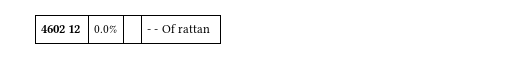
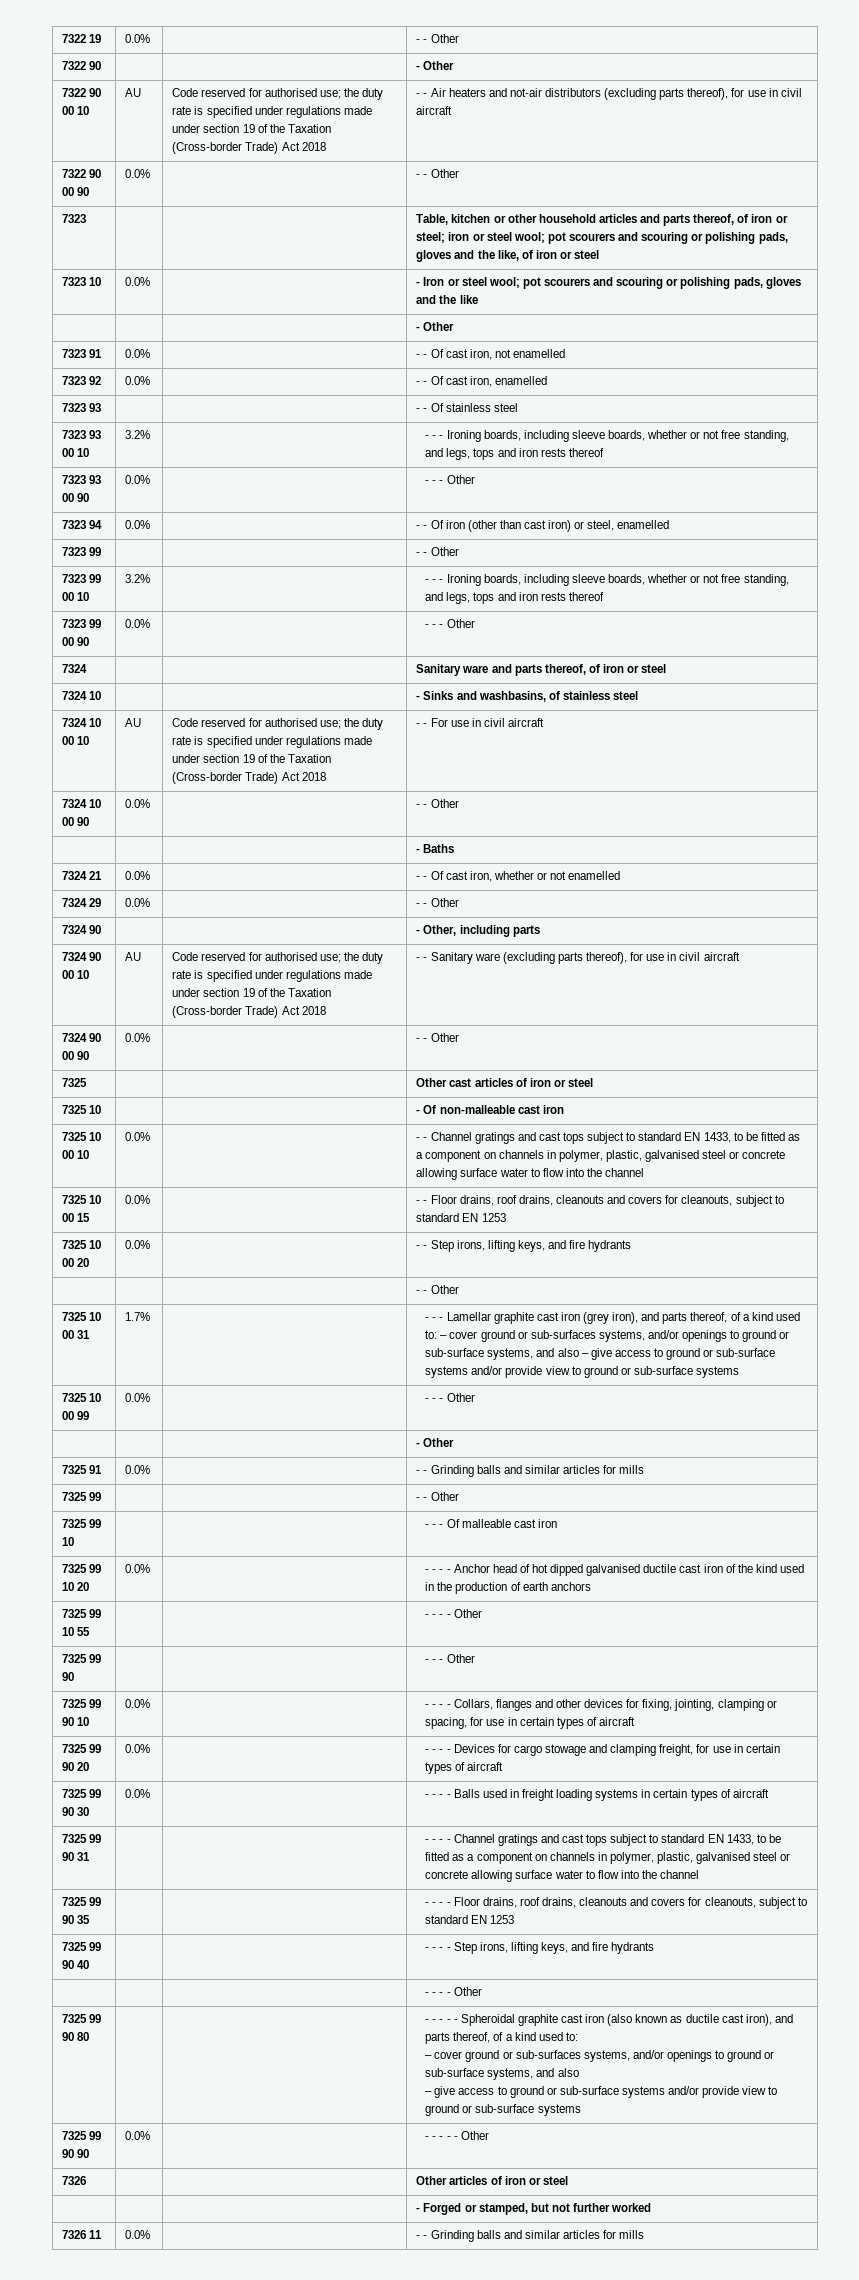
- 4602 12 | 0.0% | | - - Of rattan
+ 7322 19 | 0.0% | | - - Other
+ 7322 90 | | | - Other
+ 7322 90 00 10 | AU | Code reserved for authorised use; the duty rate is specified under regulations made under section 19 of the Taxation (Cross-border Trade) Act 2018 | - - Air heaters and not-air distributors (excluding parts thereof), for use in civil aircraft
+ 7322 90 00 90 | 0.0% | | - - Other
+ 7323 | | | Table, kitchen or other household articles and parts thereof, of iron or steel; iron or steel wool; pot scourers and scouring or polishing pads, gloves and the like, of iron or steel
+ 7323 10 | 0.0% | | - Iron or steel wool; pot scourers and scouring or polishing pads, gloves and the like
+ | | | - Other
+ 7323 91 | 0.0% | | - - Of cast iron, not enamelled
+ 7323 92 | 0.0% | | - - Of cast iron, enamelled
+ 7323 93 | | | - - Of stainless steel
+ 7323 93 00 10 | 3.2% | | - - - Ironing boards, including sleeve boards, whether or not free standing, and legs, tops and iron rests thereof
+ 7323 93 00 90 | 0.0% | | - - - Other
+ 7323 94 | 0.0% | | - - Of iron (other than cast iron) or steel, enamelled
+ 7323 99 | | | - - Other
+ 7323 99 00 10 | 3.2% | | - - - Ironing boards, including sleeve boards, whether or not free standing, and legs, tops and iron rests thereof
+ 7323 99 00 90 | 0.0% | | - - - Other
+ 7324 | | | Sanitary ware and parts thereof, of iron or steel
+ 7324 10 | | | - Sinks and washbasins, of stainless steel
+ 7324 10 00 10 | AU | Code reserved for authorised use; the duty rate is specified under regulations made under section 19 of the Taxation (Cross-border Trade) Act 2018 | - - For use in civil aircraft
+ 7324 10 00 90 | 0.0% | | - - Other
+ | | | - Baths
+ 7324 21 | 0.0% | | - - Of cast iron, whether or not enamelled
+ 7324 29 | 0.0% | | - - Other
+ 7324 90 | | | - Other, including parts
+ 7324 90 00 10 | AU | Code reserved for authorised use; the duty rate is specified under regulations made under section 19 of the Taxation (Cross-border Trade) Act 2018 | - - Sanitary ware (excluding parts thereof), for use in civil aircraft
+ 7324 90 00 90 | 0.0% | | - - Other
+ 7325 | | | Other cast articles of iron or steel
+ 7325 10 | | | - Of non-malleable cast iron
+ 7325 10 00 10 | 0.0% | | - - Channel gratings and cast tops subject to standard EN 1433, to be fitted as a component on channels in polymer, plastic, galvanised steel or concrete allowing surface water to flow into the channel
+ 7325 10 00 15 | 0.0% | | - - Floor drains, roof drains, cleanouts and covers for cleanouts, subject to standard EN 1253
+ 7325 10 00 20 | 0.0% | | - - Step irons, lifting keys, and fire hydrants
+ | | | - - Other
+ 7325 10 00 31 | 1.7% | | - - - Lamellar graphite cast iron (grey iron), and parts thereof, of a kind used to: – cover ground or sub-surfaces systems, and/or openings to ground or sub-surface systems, and also – give access to ground or sub-surface systems and/or provide view to ground or sub-surface systems
+ 7325 10 00 99 | 0.0% | | - - - Other
+ | | | - Other
+ 7325 91 | 0.0% | | - - Grinding balls and similar articles for mills
+ 7325 99 | | | - - Other
+ 7325 99 10 | | | - - - Of malleable cast iron
+ 7325 99 10 20 | 0.0% | | - - - - Anchor head of hot dipped galvanised ductile cast iron of the kind used in the production of earth anchors
+ 7325 99 10 55 | | | - - - - Other
+ 7325 99 90 | | | - - - Other
+ 7325 99 90 10 | 0.0% | | - - - - Collars, flanges and other devices for fixing, jointing, clamping or spacing, for use in certain types of aircraft
+ 7325 99 90 20 | 0.0% | | - - - - Devices for cargo stowage and clamping freight, for use in certain types of aircraft
+ 7325 99 90 30 | 0.0% | | - - - - Balls used in freight loading systems in certain types of aircraft
+ 7325 99 90 31 | | | - - - - Channel gratings and cast tops subject to standard EN 1433, to be fitted as a component on channels in polymer, plastic, galvanised steel or concrete allowing surface water to flow into the channel
+ 7325 99 90 35 | | | - - - - Floor drains, roof drains, cleanouts and covers for cleanouts, subject to standard EN 1253
+ 7325 99 90 40 | | | - - - - Step irons, lifting keys, and fire hydrants
+ | | | - - - - Other
+ 7325 99 90 80 | | | - - - - - Spheroidal graphite cast iron (also known as ductile cast iron), and parts thereof, of a kind used to:
+ – cover ground or sub-surfaces systems, and/or openings to ground or sub-surface systems, and also
+ – give access to ground or sub-surface systems and/or provide view to ground or sub-surface systems
+ 7325 99 90 90 | 0.0% | | - - - - - Other
+ 7326 | | | Other articles of iron or steel
+ | | | - Forged or stamped, but not further worked
+ 7326 11 | 0.0% | | - - Grinding balls and similar articles for mills

